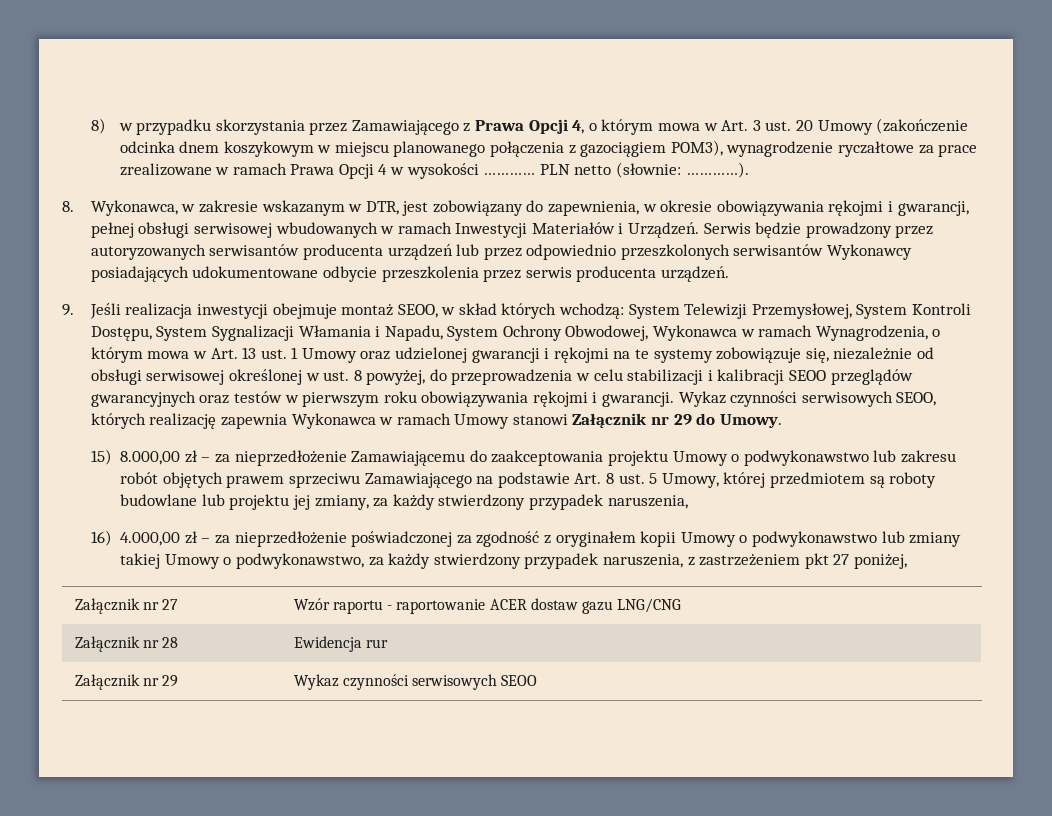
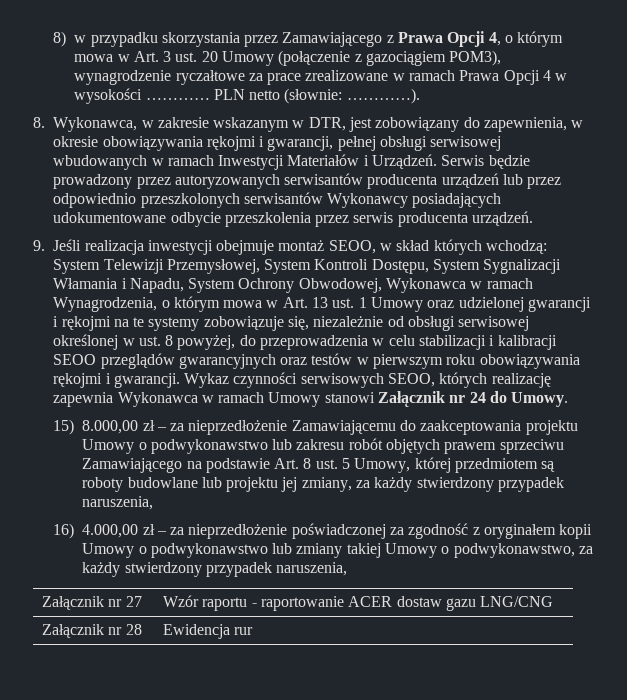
- 8) w przypadku skorzystania przez Zamawiającego z Prawa Opcji 4, o którym mowa w Art. 3 ust. 20 Umowy (zakończenie odcinka dnem koszykowym w miejscu planowanego połączenia z gazociągiem POM3), wynagrodzenie ryczałtowe za prace zrealizowane w ramach Prawa Opcji 4 w wysokości …………
+ 8) w przypadku skorzystania przez Zamawiającego z Prawa Opcji 4, o którym mowa w Art. 3 ust. 20 Umowy (połączenie z gazociągiem POM3), wynagrodzenie ryczałtowe za prace zrealizowane w ramach Prawa Opcji 4 w wysokości …………
- Wykaz czynności serwisowych SEOO, których realizację zapewnia Wykonawca w ramach Umowy stanowi Załącznik nr 29 do Umowy.
+ Wykaz czynności serwisowych SEOO, których realizację zapewnia Wykonawca w ramach Umowy stanowi Załącznik nr 24 do Umowy.
- 16) 4.000,00 zł – za nieprzedłożenie poświadczonej za zgodność z oryginałem kopii Umowy o podwykonawstwo lub zmiany takiej Umowy o podwykonawstwo, za każdy stwierdzony przypadek naruszenia, z zastrzeżeniem pkt 27 poniżej,
+ 16) 4.000,00 zł – za nieprzedłożenie poświadczonej za zgodność z oryginałem kopii Umowy o podwykonawstwo lub zmiany takiej Umowy o podwykonawstwo, za każdy stwierdzony przypadek naruszenia,
- Załącznik nr 29 | Wykaz czynności serwisowych SEOO

